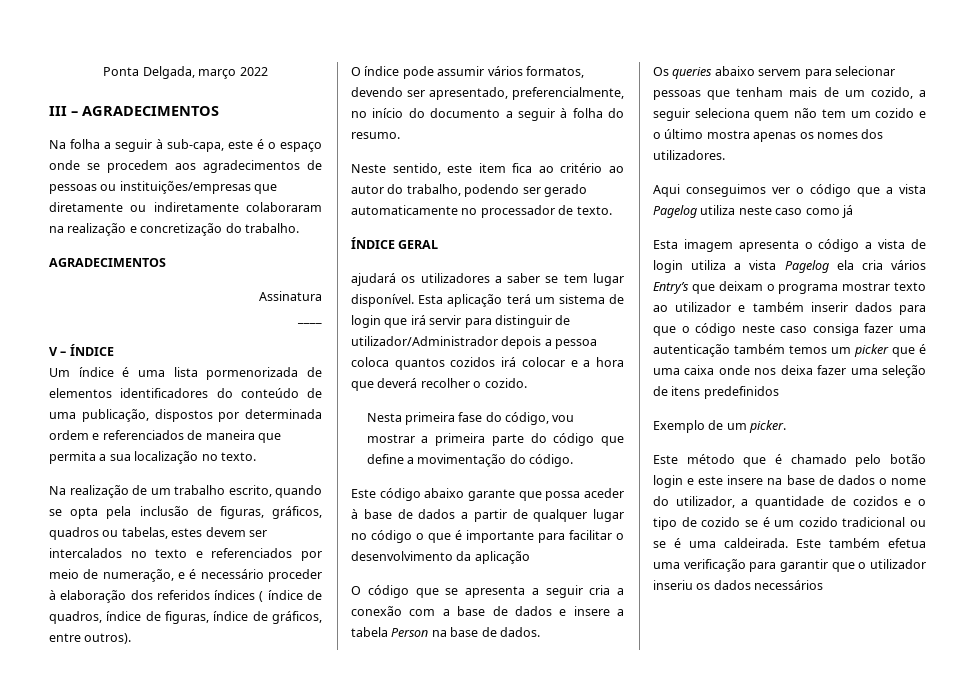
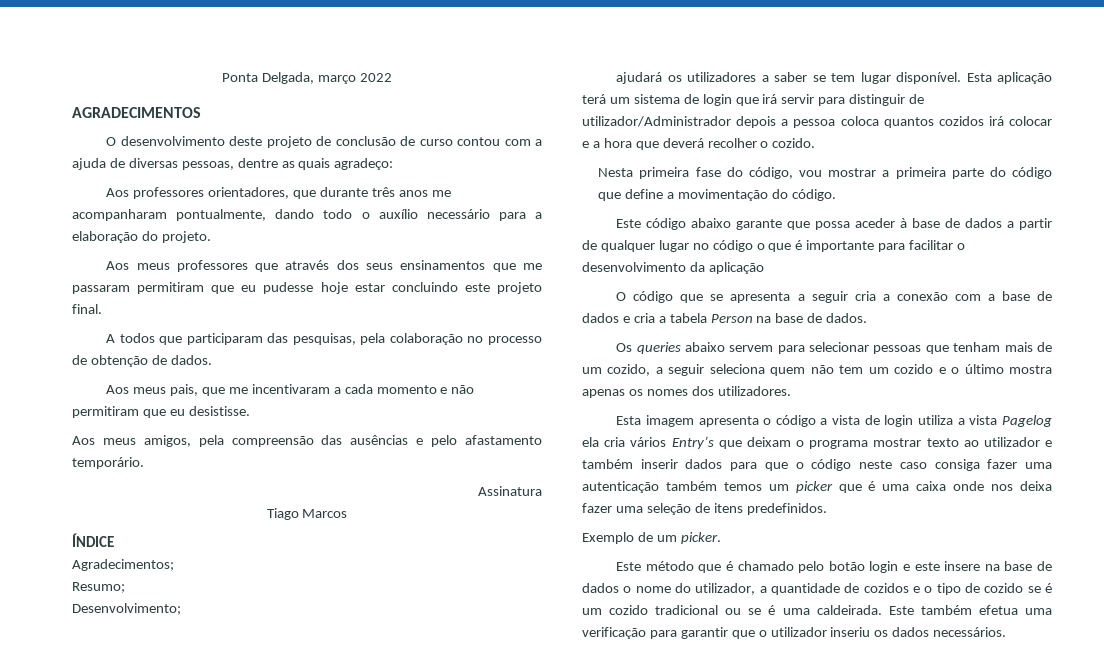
- III – AGRADECIMENTOS
- Na folha a seguir à sub-capa, este é o espaço onde se procedem aos agradecimentos de pessoas ou instituições/empresas que diretamente ou indiretamente colaboraram na realização e concretização do trabalho.
  AGRADECIMENTOS
+ O desenvolvimento deste projeto de conclusão de curso contou com a ajuda de diversas pessoas, dentre as quais agradeço:
+ Aos professores orientadores, que durante três anos me acompanharam pontualmente, dando todo o auxílio necessário para a elaboração do projeto.
+ Aos meus professores que através dos seus ensinamentos que me passaram permitiram que eu pudesse hoje estar concluindo este projeto final.
+ A todos que participaram das pesquisas, pela colaboração no processo de obtenção de dados.
+ Aos meus pais, que me incentivaram a cada momento e não permitiram que eu desistisse.
+ Aos meus amigos, pela compreensão das ausências e pelo afastamento temporário.
  Assinatura
- ____
- V – ÍNDICE
- Um índice é uma lista pormenorizada de elementos identificadores do conteúdo de uma publicação, dispostos por determinada ordem e referenciados de maneira que permita a sua localização no texto.
- Na realização de um trabalho escrito, quando se opta pela inclusão de figuras, gráficos, quadros ou tabelas, estes devem ser intercalados no texto e referenciados por meio de numeração, e é necessário proceder à elaboração dos referidos índices ( índice de quadros, índice de figuras, índice de gráficos, entre outros).
- O índice pode assumir vários formatos, devendo ser apresentado, preferencialmente, no início do documento a seguir à folha do resumo.
- Neste sentido, este item fica ao critério ao autor do trabalho, podendo ser gerado automaticamente no processador de texto.
- ÍNDICE GERAL
+ Tiago Marcos
+ ÍNDICE
+ Agradecimentos;
+ Resumo;
+ Desenvolvimento;
- O código que se apresenta a seguir cria a conexão com a base de dados e insere a tabela Person na base de dados.
+ O código que se apresenta a seguir cria a conexão com a base de dados e cria a tabela Person na base de dados.
- Aqui conseguimos ver o código que a vista Pagelog utiliza neste caso como já
- Esta imagem apresenta o código a vista de login utiliza a vista Pagelog ela cria vários Entry’s que deixam o programa mostrar texto ao utilizador e também inserir dados para que o código neste caso consiga fazer uma autenticação também temos um picker que é uma caixa onde nos deixa fazer uma seleção de itens predefinidos
+ Esta imagem apresenta o código a vista de login utiliza a vista Pagelog ela cria vários Entry’s que deixam o programa mostrar texto ao utilizador e também inserir dados para que o código neste caso consiga fazer uma autenticação também temos um picker que é uma caixa onde nos deixa fazer uma seleção de itens predefinidos.
- Este também efetua uma verificação para garantir que o utilizador inseriu os dados necessários
+ Este também efetua uma verificação para garantir que o utilizador inseriu os dados necessários.

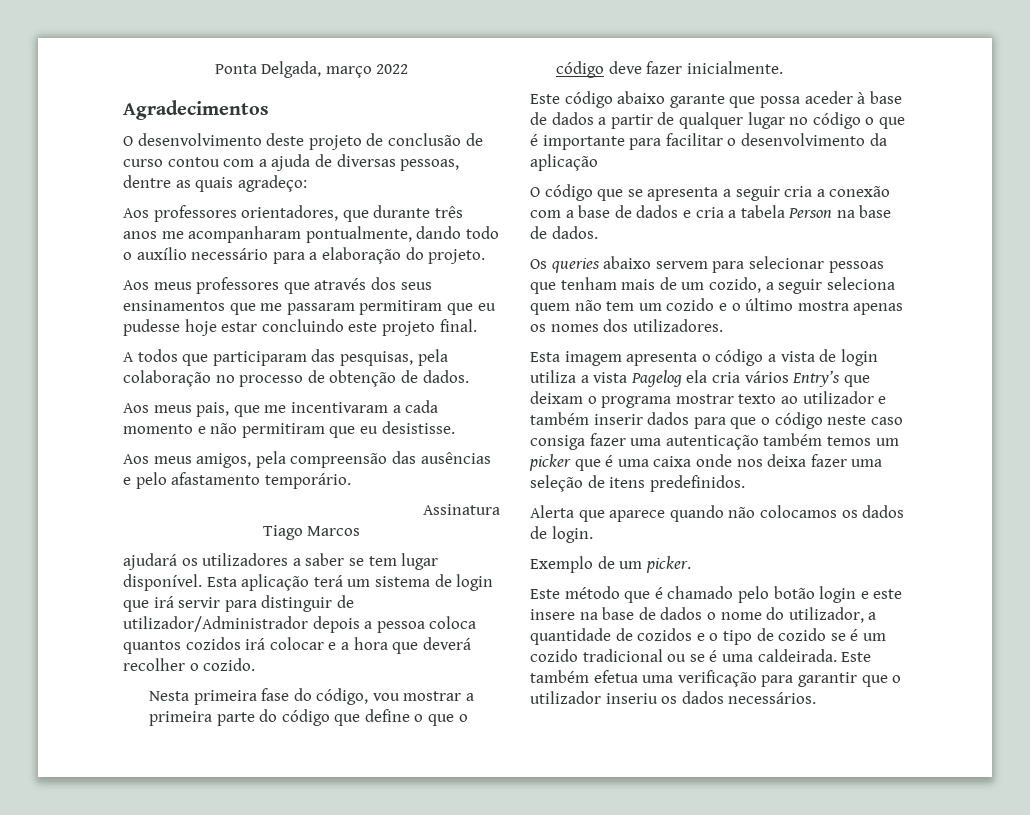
- AGRADECIMENTOS
+ Agradecimentos
- ÍNDICE
- Agradecimentos;
- Resumo;
- Desenvolvimento;
- Nesta primeira fase do código, vou mostrar a primeira parte do código que define a movimentação do código.
+ Nesta primeira fase do código, vou mostrar a primeira parte do código que define o que o código deve fazer inicialmente.
+ Alerta que aparece quando não colocamos os dados de login.

